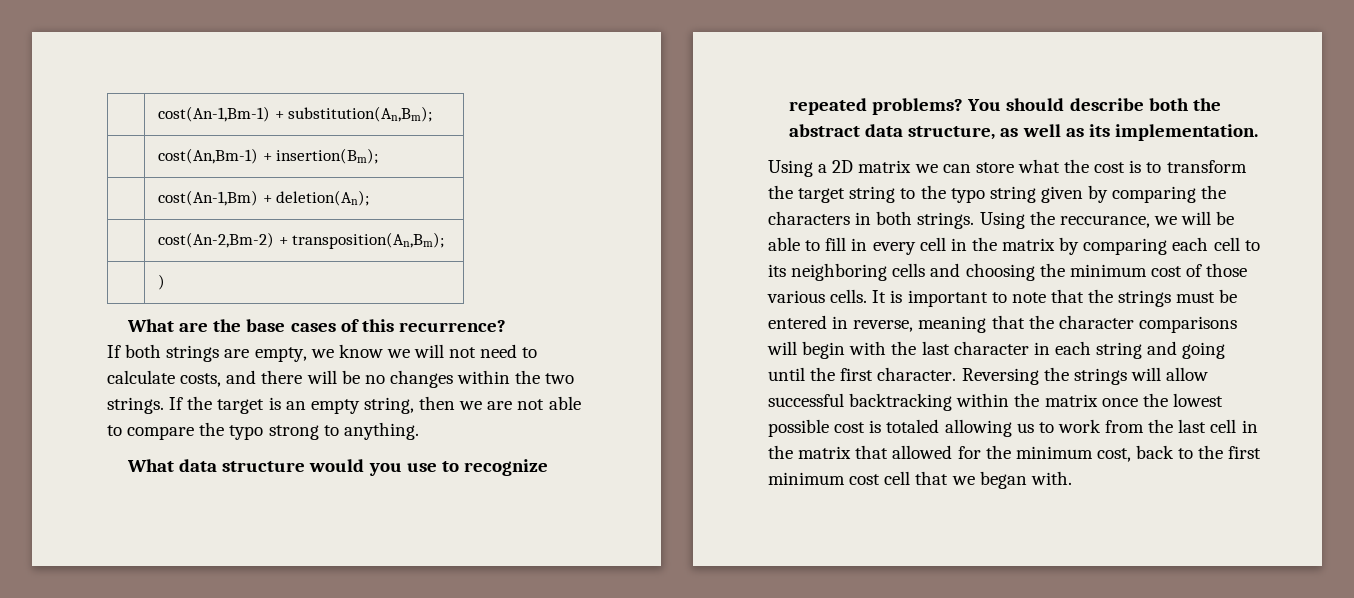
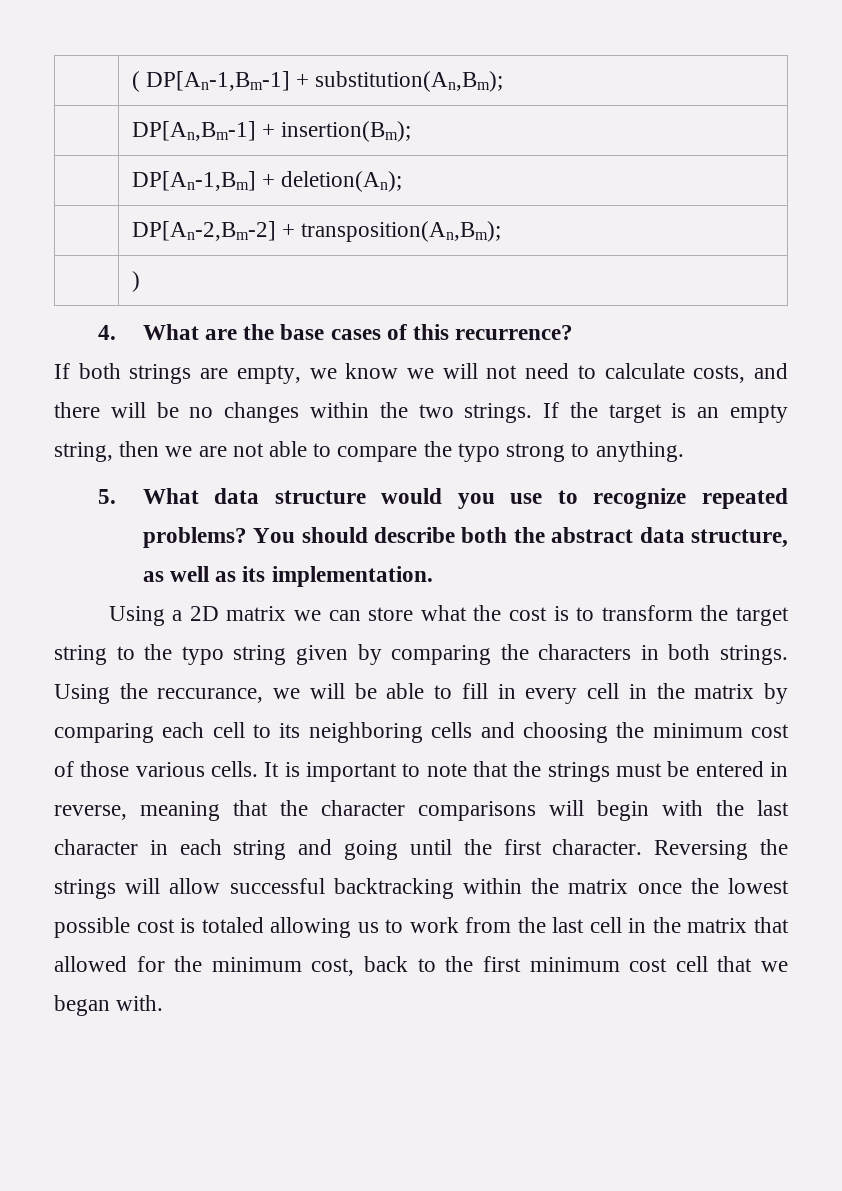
- | cost(An-1,Bm-1) + substitution(An,Bm);
+ | ( DP[An-1,Bm-1] + substitution(An,Bm);
- | cost(An,Bm-1) + insertion(Bm);
+ | DP[An,Bm-1] + insertion(Bm);
- | cost(An-1,Bm) + deletion(An);
+ | DP[An-1,Bm] + deletion(An);
- | cost(An-2,Bm-2) + transposition(An,Bm);
+ | DP[An-2,Bm-2] + transposition(An,Bm);
- What are the base cases of this recurrence?
+ 4. What are the base cases of this recurrence?
- What data structure would you use to recognize repeated problems?
+ 5. What data structure would you use to recognize repeated problems?

